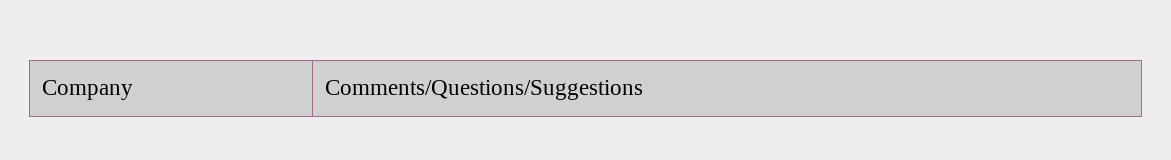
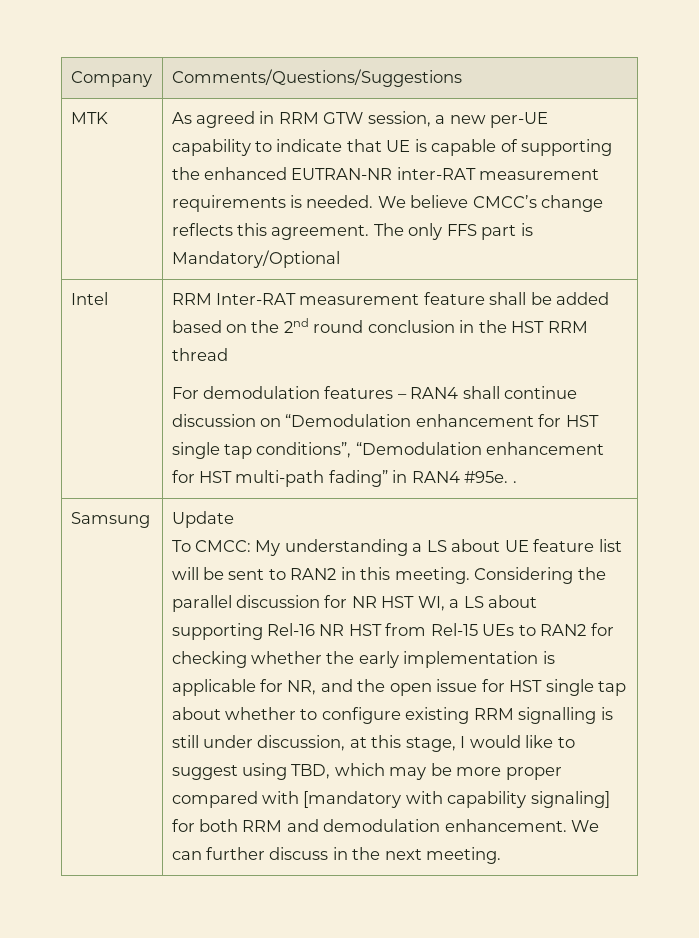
+ MTK | As agreed in RRM GTW session, a new per-UE capability to indicate that UE is capable of supporting the enhanced EUTRAN-NR inter-RAT measurement requirements is needed. We believe CMCC’s change reflects this agreement. The only FFS part is Mandatory/Optional
+ Intel | RRM Inter-RAT measurement feature shall be added based on the 2nd round conclusion in the HST RRM thread
+ For demodulation features – RAN4 shall continue discussion on “Demodulation enhancement for HST single tap conditions”, “Demodulation enhancement for HST multi-path fading” in RAN4 #95e. .
+ Samsung | Update
+ To CMCC: My understanding a LS about UE feature list will be sent to RAN2 in this meeting. Considering the parallel discussion for NR HST WI, a LS about supporting Rel-16 NR HST from Rel-15 UEs to RAN2 for checking whether the early implementation is applicable for NR, and the open issue for HST single tap about whether to configure existing RRM signalling is still under discussion, at this stage, I would like to suggest using TBD, which may be more proper compared with [mandatory with capability signaling] for both RRM and demodulation enhancement. We can further discuss in the next meeting.

